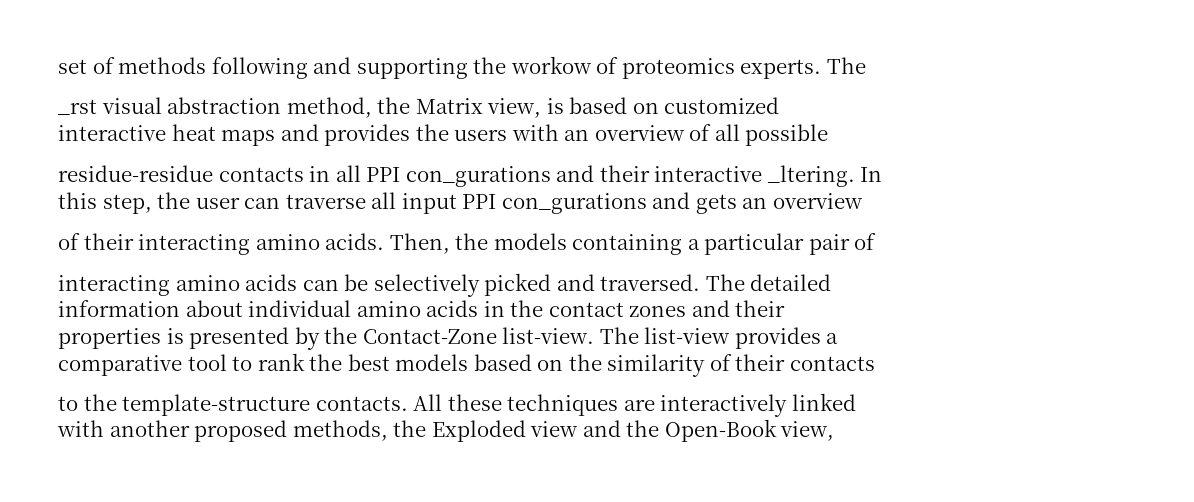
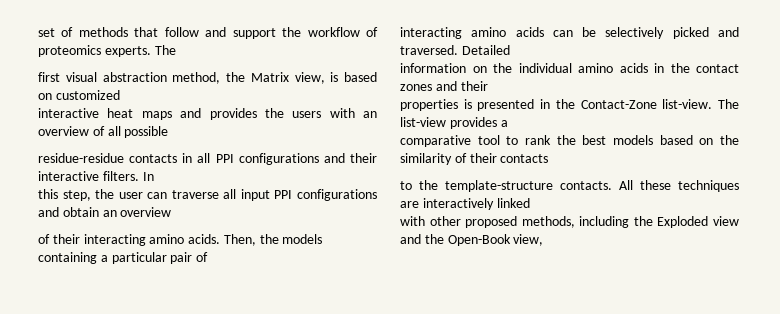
- set of methods following and supporting the workow of proteomics experts.
+ set of methods that follow and support the workflow of proteomics experts.
- _rst visual abstraction method, the Matrix view, is based on customized
+ first visual abstraction method, the Matrix view, is based on customized
- residue-residue contacts in all PPI con_gurations and their interactive _ltering.
+ residue-residue contacts in all PPI configurations and their interactive filters.
- this step, the user can traverse all input PPI con_gurations and gets an overview
+ this step, the user can traverse all input PPI configurations and obtain an overview
- The detailed
+ Detailed
- information about individual amino acids in the contact zones and their
+ information on the individual amino acids in the contact zones and their
- properties is presented by the Contact-Zone list-view.
+ properties is presented in the Contact-Zone list-view.
- with another proposed methods, the Exploded view and the Open-Book view,
+ with other proposed methods, including the Exploded view and the Open-Book view,

